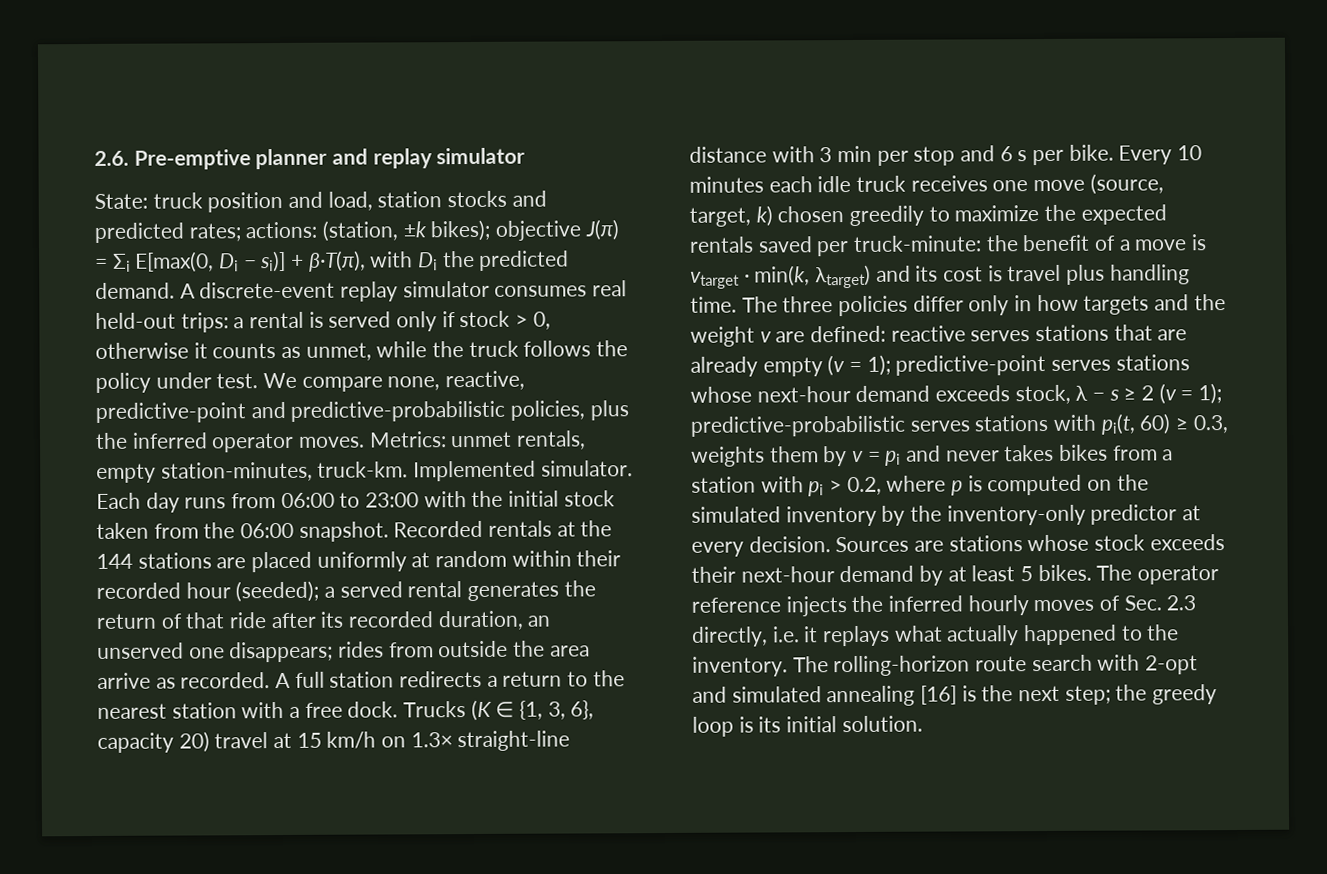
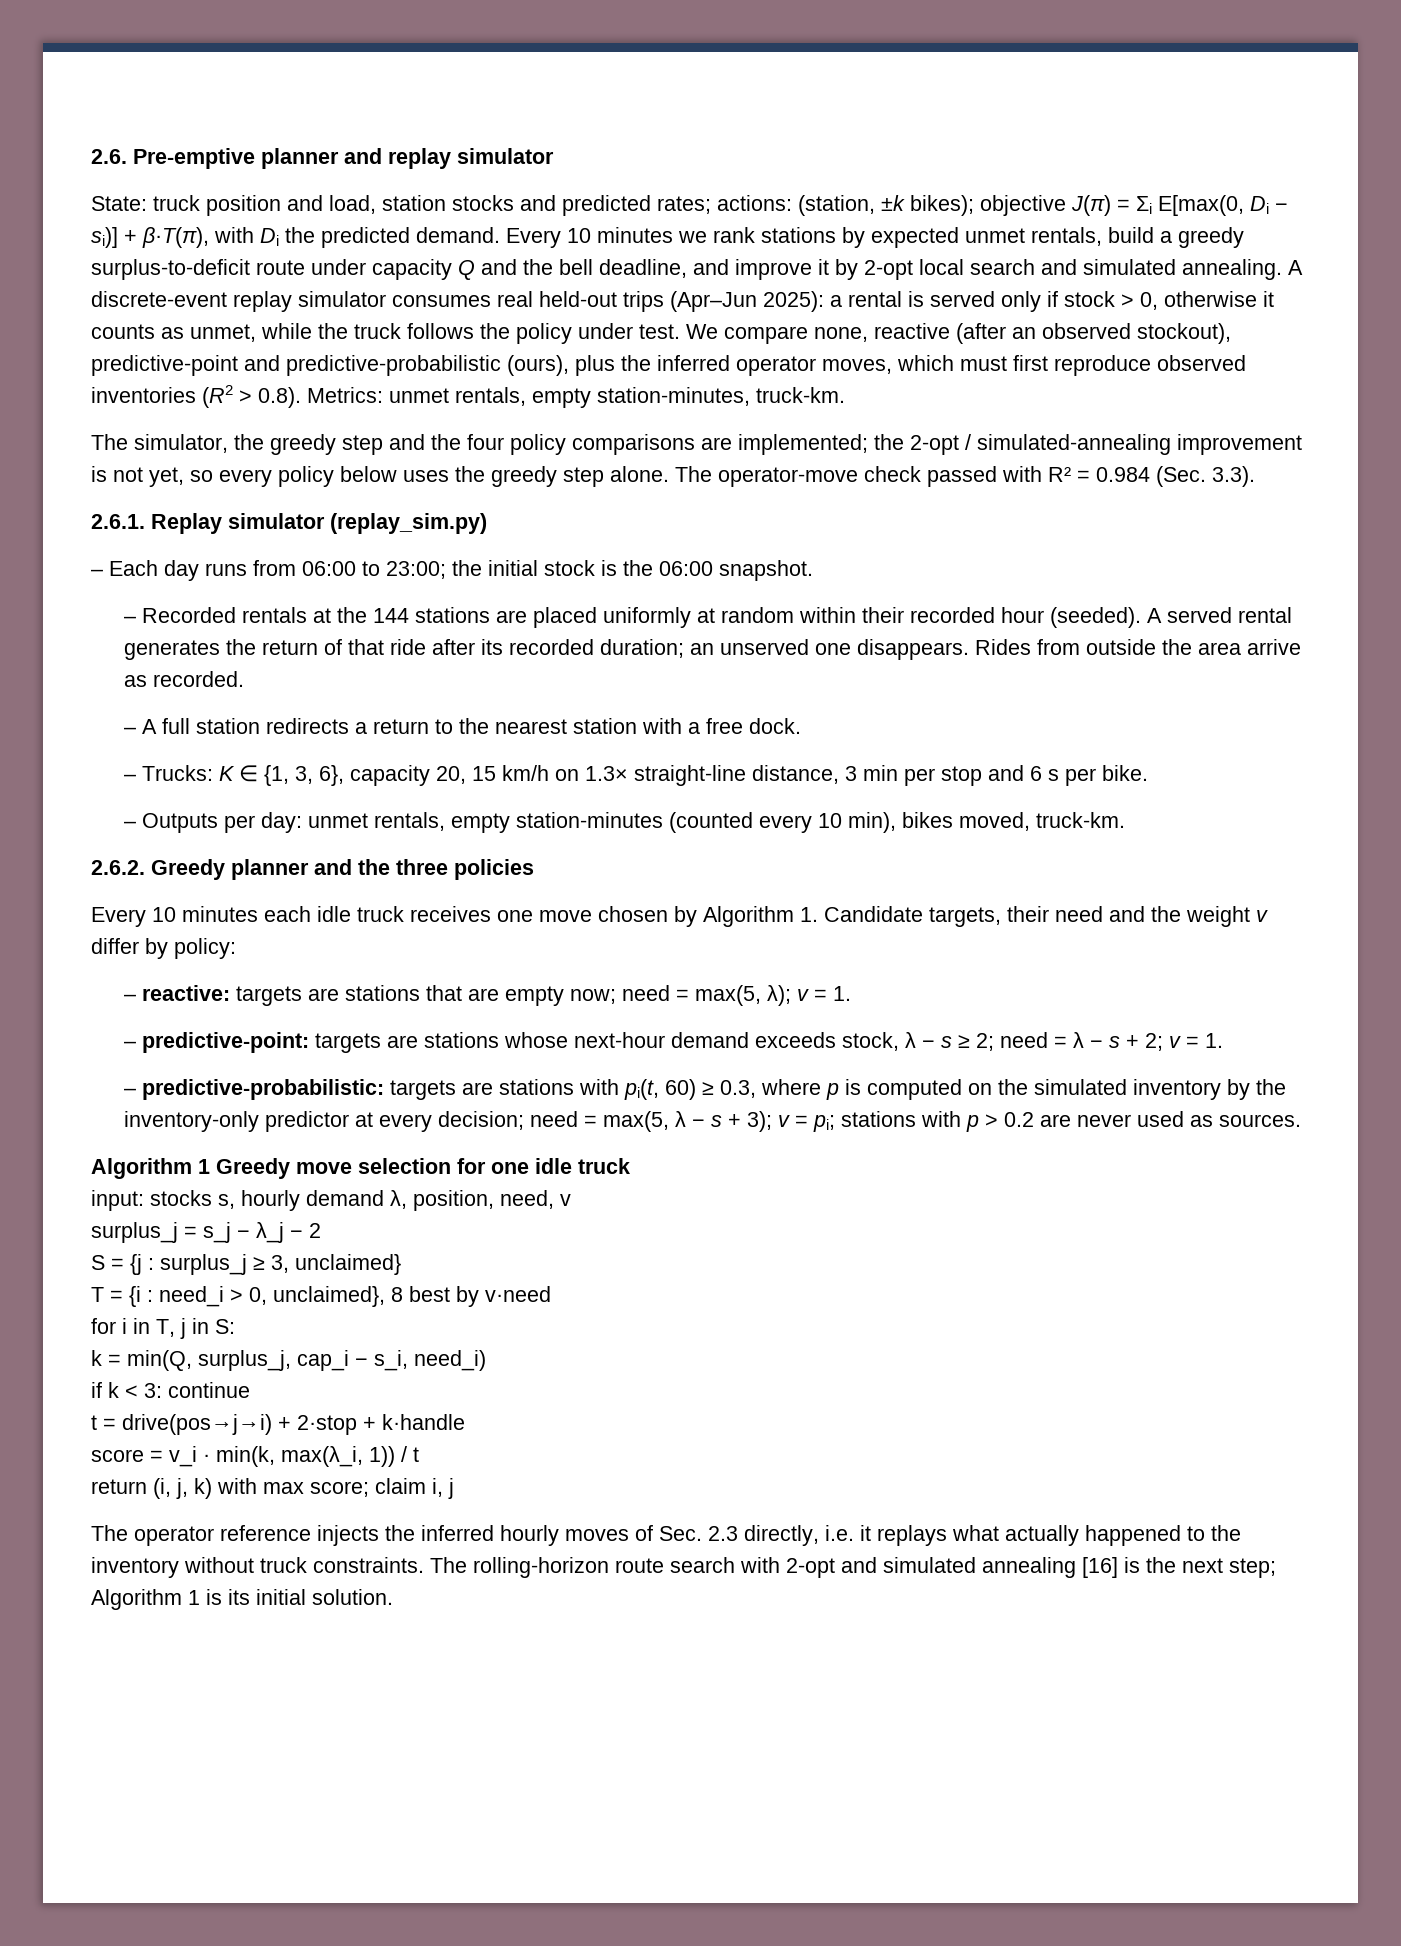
+ Every 10 minutes we rank stations by expected unmet rentals, build a greedy surplus-to-deficit route under capacity Q and the bell deadline, and improve it by 2-opt local search and simulated annealing.
- A discrete-event replay simulator consumes real held-out trips: a rental is served only if stock > 0, otherwise it counts as unmet, while the truck follows the policy under test.
+ A discrete-event replay simulator consumes real held-out trips (Apr–Jun 2025): a rental is served only if stock > 0, otherwise it counts as unmet, while the truck follows the policy under test.
- We compare none, reactive, predictive-point and predictive-probabilistic policies, plus the inferred operator moves. Metrics:
+ We compare none, reactive (after an observed stockout), predictive-point and predictive-probabilistic (ours), plus the inferred operator moves, which must first reproduce observed inventories (R2 > 0.8). Metrics:
- unmet rentals, empty station-minutes, truck-km. Implemented simulator. Each day runs from 06:00 to 23:00 with the initial stock taken from the 06:00 snapshot. Recorded rentals at the 144 stations are placed uniformly at random within their recorded hour (seeded); a served rental generates the return of that ride after its recorded duration, an unserved one disappears; rides from outside the area arrive as recorded. A full station redirects a return to the nearest station with a free dock. Trucks (K ∈ {1, 3, 6}, capacity 20) travel at 15 km/h on 1.3× straight-line distance with 3 min per stop and 6 s per bike. Every 10 minutes each idle truck receives one move (source, target, k) chosen greedily to maximize the expected rentals saved per truck-minute: the benefit of a move is vtarget · min(k, λtarget) and its cost is travel plus handling time. The three policies differ only in how targets and the weight v are defined: reactive serves stations that are already empty (v = 1); predictive-point serves stations whose next-hour demand exceeds stock, λ − s ≥ 2 (v = 1); predictive-probabilistic serves stations with pi(t, 60) ≥ 0.3, weights them by v = pi and never takes bikes from a station with pi > 0.2, where p is computed on the simulated inventory by the inventory-only predictor at every decision. Sources are stations whose stock exceeds their next-hour demand by at least 5 bikes. The operator reference injects the inferred hourly moves of Sec. 2.3 directly, i.e. it replays what actually happened to the inventory.
+ unmet rentals, empty station-minutes, truck-km.
+ The simulator, the greedy step and the four policy comparisons are implemented; the 2-opt / simulated-annealing improvement is not yet, so every policy below uses the greedy step alone. The operator-move check passed with R² = 0.984 (Sec. 3.3).
+ 2.6.1. Replay simulator (replay_sim.py)
+ – Each day runs from 06:00 to 23:00; the initial stock is the 06:00 snapshot.
+ – Recorded rentals at the 144 stations are placed uniformly at random within their recorded hour (seeded). A served rental generates the return of that ride after its recorded duration; an unserved one disappears. Rides from outside the area arrive as recorded.
+ – A full station redirects a return to the nearest station with a free dock.
+ – Trucks: K ∈ {1, 3, 6}, capacity 20, 15 km/h on 1.3× straight-line distance, 3 min per stop and 6 s per bike.
+ – Outputs per day: unmet rentals, empty station-minutes (counted every 10 min), bikes moved, truck-km.
+ 2.6.2. Greedy planner and the three policies
+ Every 10 minutes each idle truck receives one move chosen by Algorithm 1. Candidate targets, their need and the weight v differ by policy:
+ – reactive: targets are stations that are empty now; need = max(5, λ); v = 1.
+ – predictive-point: targets are stations whose next-hour demand exceeds stock, λ − s ≥ 2; need = λ − s + 2; v = 1.
+ – predictive-probabilistic: targets are stations with pi(t, 60) ≥ 0.3, where p is computed on the simulated inventory by the inventory-only predictor at every decision; need = max(5, λ − s + 3); v = pi; stations with p > 0.2 are never used as sources.
+ Algorithm 1 Greedy move selection for one idle truck
+ input: stocks s, hourly demand λ, position, need, v
+ surplus_j = s_j − λ_j − 2
+ S = {j : surplus_j ≥ 3, unclaimed}
+ T = {i : need_i > 0, unclaimed}, 8 best by v·need
+ for i in T, j in S:
+ k = min(Q, surplus_j, cap_i − s_i, need_i)
+ if k < 3: continue
+ t = drive(pos→j→i) + 2·stop + k·handle
+ score = v_i · min(k, max(λ_i, 1)) / t
+ return (i, j, k) with max score; claim i, j
+ The operator reference injects the inferred hourly moves of Sec. 2.3 directly, i.e. it replays what actually happened to the inventory without truck constraints.
- The rolling-horizon route search with 2-opt and simulated annealing [16] is the next step; the greedy loop is its initial solution.
+ The rolling-horizon route search with 2-opt and simulated annealing [16] is the next step; Algorithm 1 is its initial solution.

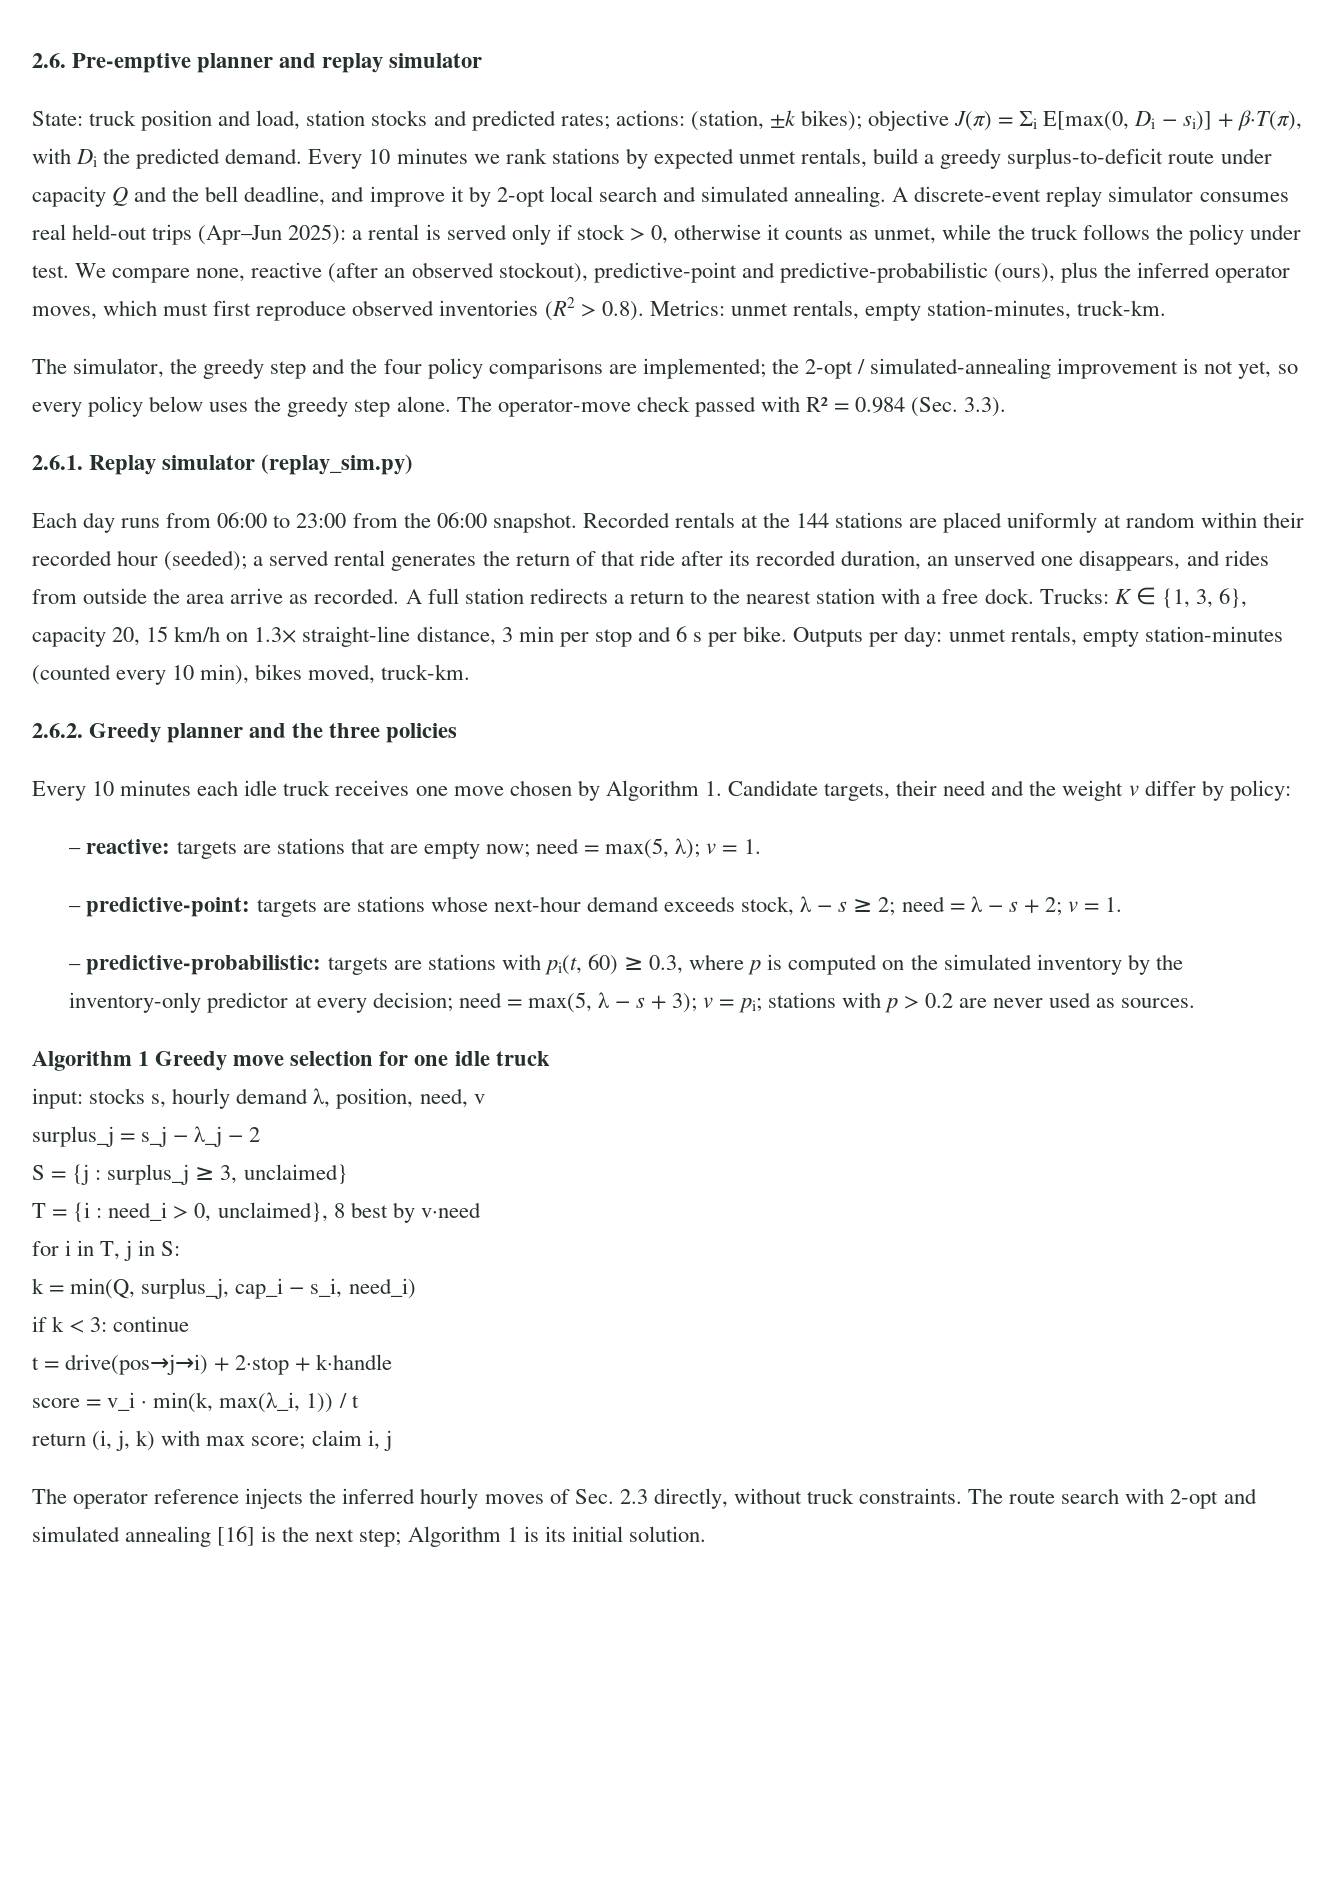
- – Each day runs from 06:00 to 23:00; the initial stock is the 06:00 snapshot.
- – Recorded rentals at the 144 stations are placed uniformly at random within their recorded hour (seeded). A served rental generates the return of that ride after its recorded duration; an unserved one disappears. Rides from outside the area arrive as recorded.
- – A full station redirects a return to the nearest station with a free dock.
- – Trucks:
+ Each day runs from 06:00 to 23:00 from the 06:00 snapshot. Recorded rentals at the 144 stations are placed uniformly at random within their recorded hour (seeded); a served rental generates the return of that ride after its recorded duration, an unserved one disappears, and rides from outside the area arrive as recorded. A full station redirects a return to the nearest station with a free dock. Trucks:
- K ∈ {1, 3, 6}, capacity 20, 15 km/h on 1.3× straight-line distance, 3 min per stop and 6 s per bike.
- – Outputs per day:
+ K ∈ {1, 3, 6}, capacity 20, 15 km/h on 1.3× straight-line distance, 3 min per stop and 6 s per bike. Outputs per day:
- The operator reference injects the inferred hourly moves of Sec. 2.3 directly, i.e. it replays what actually happened to the inventory without truck constraints.
+ The operator reference injects the inferred hourly moves of Sec. 2.3 directly, without truck constraints.
- The rolling-horizon route search with 2-opt and simulated annealing [16] is the next step; Algorithm 1 is its initial solution.
+ The route search with 2-opt and simulated annealing [16] is the next step; Algorithm 1 is its initial solution.

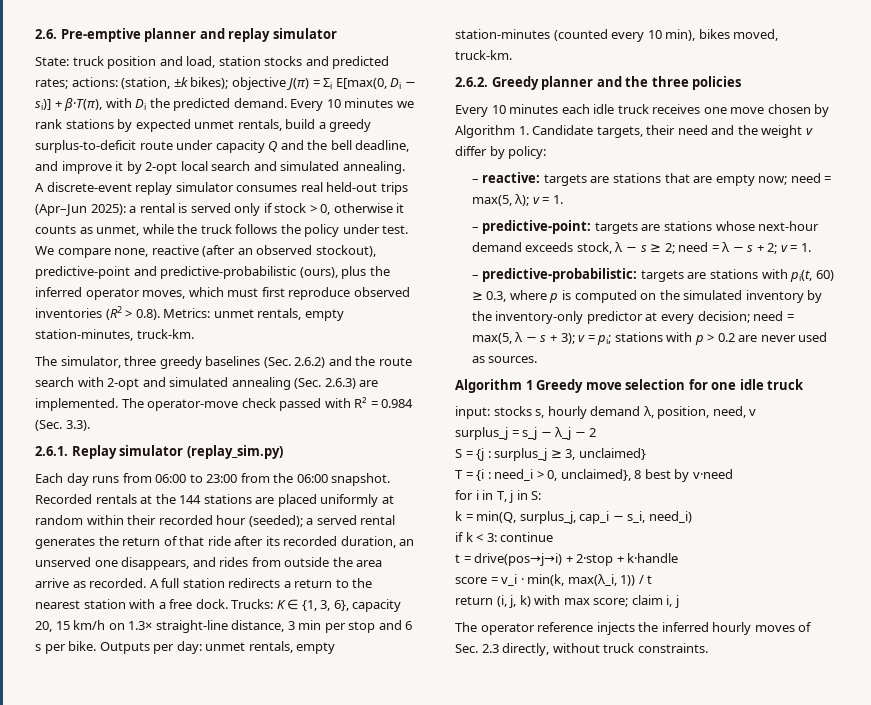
- The simulator, the greedy step and the four policy comparisons are implemented; the 2-opt / simulated-annealing improvement is not yet, so every policy below uses the greedy step alone.
+ The simulator, three greedy baselines (Sec. 2.6.2) and the route search with 2-opt and simulated annealing (Sec. 2.6.3) are implemented.
- The route search with 2-opt and simulated annealing [16] is the next step; Algorithm 1 is its initial solution.

